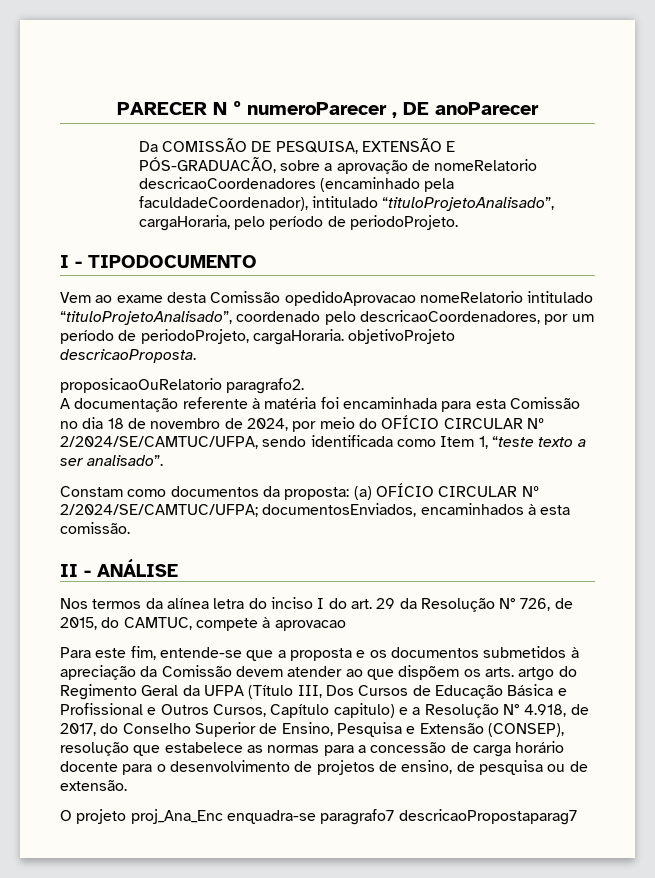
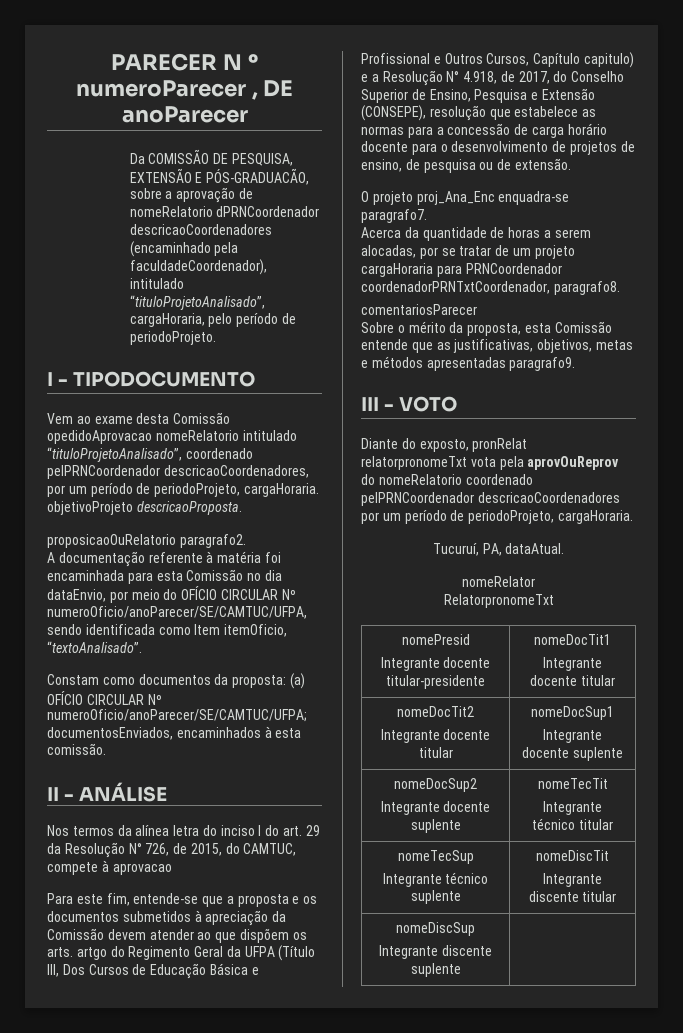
- Da COMISSÃO DE PESQUISA, EXTENSÃO E PÓS-GRADUACÃO, sobre a aprovação de nomeRelatorio descricaoCoordenadores (encaminhado pela faculdadeCoordenador), intitulado “tituloProjetoAnalisado”, cargaHoraria, pelo período de periodoProjeto.
+ Da COMISSÃO DE PESQUISA, EXTENSÃO E PÓS-GRADUACÃO, sobre a aprovação de nomeRelatorio dPRNCoordenador descricaoCoordenadores (encaminhado pela faculdadeCoordenador), intitulado “tituloProjetoAnalisado”, cargaHoraria, pelo período de periodoProjeto.
- Vem ao exame desta Comissão opedidoAprovacao nomeRelatorio intitulado “tituloProjetoAnalisado”, coordenado pelo descricaoCoordenadores, por um período de periodoProjeto, cargaHoraria. objetivoProjeto descricaoProposta.
+ Vem ao exame desta Comissão opedidoAprovacao nomeRelatorio intitulado “tituloProjetoAnalisado”, coordenado pelPRNCoordenador descricaoCoordenadores, por um período de periodoProjeto, cargaHoraria. objetivoProjeto descricaoProposta.
- A documentação referente à matéria foi encaminhada para esta Comissão no dia 18 de novembro de 2024, por meio do OFÍCIO CIRCULAR Nº 2/2024/SE/CAMTUC/UFPA, sendo identificada como Item 1, “teste texto a ser analisado”.
+ A documentação referente à matéria foi encaminhada para esta Comissão no dia dataEnvio, por meio do OFÍCIO CIRCULAR Nº numeroOficio/anoParecer/SE/CAMTUC/UFPA, sendo identificada como Item itemOficio, “textoAnalisado”.
- Constam como documentos da proposta: (a) OFÍCIO CIRCULAR Nº 2/2024/SE/CAMTUC/UFPA; documentosEnviados, encaminhados à esta comissão.
+ Constam como documentos da proposta: (a) OFÍCIO CIRCULAR Nº numeroOficio/anoParecer/SE/CAMTUC/UFPA; documentosEnviados, encaminhados à esta comissão.
- Para este fim, entende-se que a proposta e os documentos submetidos à apreciação da Comissão devem atender ao que dispõem os arts. artgo do Regimento Geral da UFPA (Título III, Dos Cursos de Educação Básica e Profissional e Outros Cursos, Capítulo capitulo) e a Resolução N° 4.918, de 2017, do Conselho Superior de Ensino, Pesquisa e Extensão (CONSEP), resolução que estabelece as normas para a concessão de carga horário docente para o desenvolvimento de projetos de ensino, de pesquisa ou de extensão.
+ Para este fim, entende-se que a proposta e os documentos submetidos à apreciação da Comissão devem atender ao que dispõem os arts. artgo do Regimento Geral da UFPA (Título III, Dos Cursos de Educação Básica e Profissional e Outros Cursos, Capítulo capitulo) e a Resolução N° 4.918, de 2017, do Conselho Superior de Ensino, Pesquisa e Extensão (CONSEPE), resolução que estabelece as normas para a concessão de carga horário docente para o desenvolvimento de projetos de ensino, de pesquisa ou de extensão.
- O projeto proj_Ana_Enc enquadra-se paragrafo7 descricaoPropostaparag7
+ O projeto proj_Ana_Enc enquadra-se paragrafo7.
+ Acerca da quantidade de horas a serem alocadas, por se tratar de um projeto cargaHoraria para PRNCoordenador coordenadorPRNTxtCoordenador, paragrafo8.
+ comentariosParecer
+ Sobre o mérito da proposta, esta Comissão entende que as justificativas, objetivos, metas e métodos apresentadas paragrafo9.
+ III - VOTO
+ Diante do exposto, pronRelat relatorpronomeTxt vota pela aprovOuReprov do nomeRelatorio coordenado pelPRNCoordenador descricaoCoordenadores por um período de periodoProjeto, cargaHoraria.
+ Tucuruí, PA, dataAtual.
+ nomeRelator
+ RelatorpronomeTxt
+ nomePresid
+ Integrante docente titular-presidente | nomeDocTit1
+ Integrante docente titular
+ nomeDocTit2
+ Integrante docente titular | nomeDocSup1
+ Integrante docente suplente
+ nomeDocSup2
+ Integrante docente suplente | nomeTecTit
+ Integrante técnico titular
+ nomeTecSup
+ Integrante técnico suplente | nomeDiscTit
+ Integrante discente titular
+ nomeDiscSup
+ Integrante discente suplente |

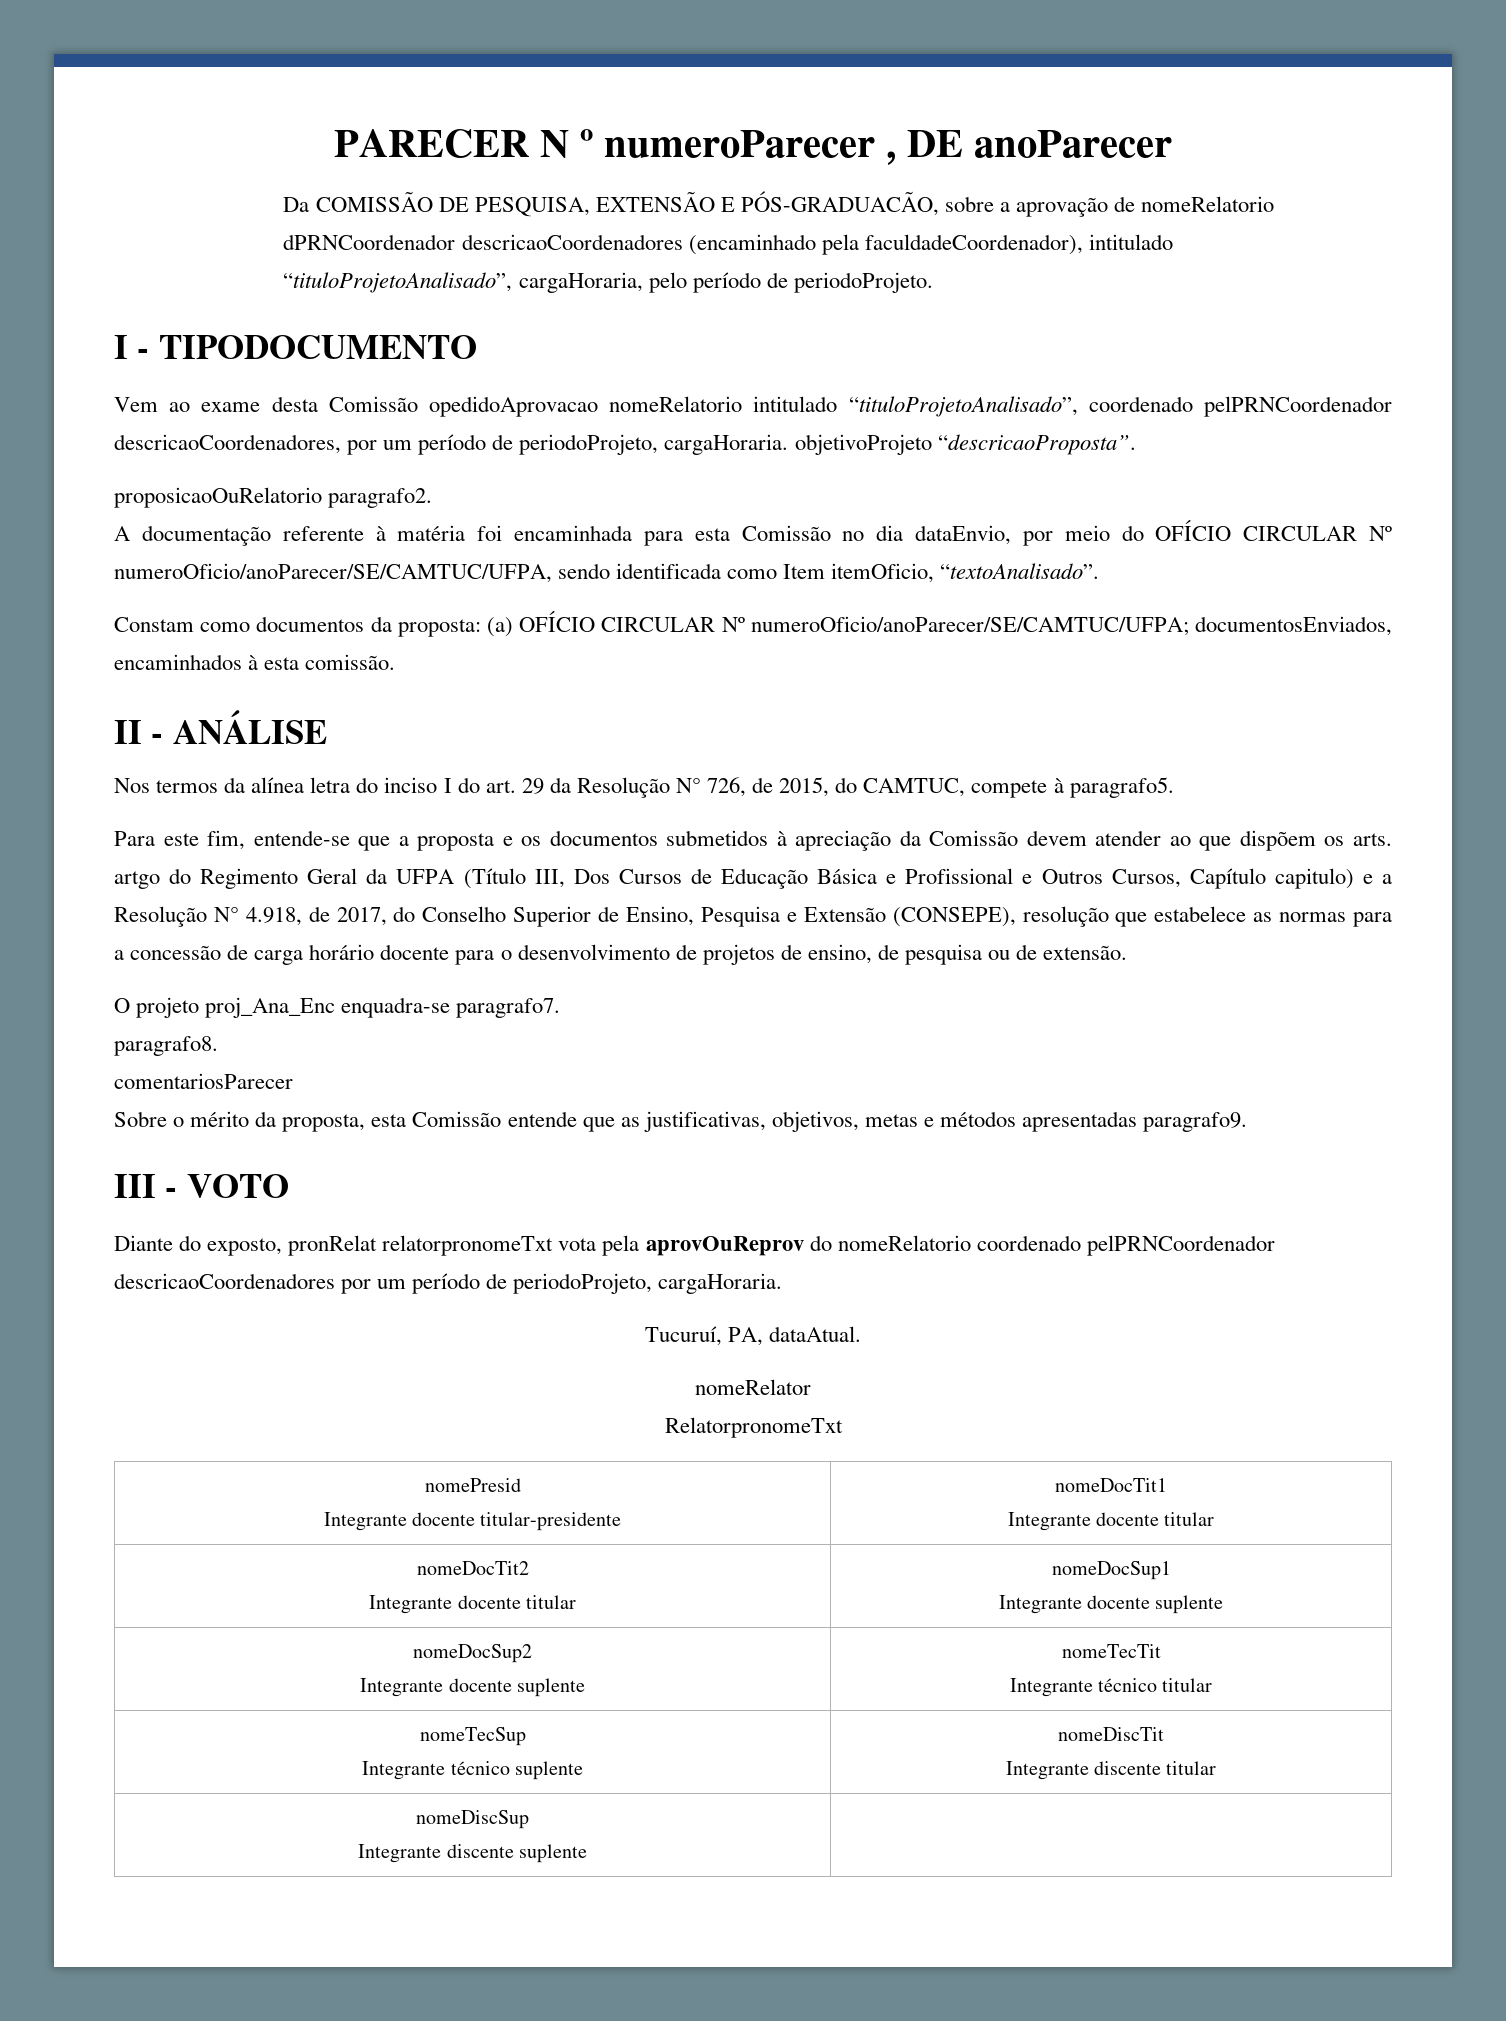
- Vem ao exame desta Comissão opedidoAprovacao nomeRelatorio intitulado “tituloProjetoAnalisado”, coordenado pelPRNCoordenador descricaoCoordenadores, por um período de periodoProjeto, cargaHoraria. objetivoProjeto descricaoProposta.
+ Vem ao exame desta Comissão opedidoAprovacao nomeRelatorio intitulado “tituloProjetoAnalisado”, coordenado pelPRNCoordenador descricaoCoordenadores, por um período de periodoProjeto, cargaHoraria. objetivoProjeto “descricaoProposta”.
- Nos termos da alínea letra do inciso I do art. 29 da Resolução N° 726, de 2015, do CAMTUC, compete à aprovacao
+ Nos termos da alínea letra do inciso I do art. 29 da Resolução N° 726, de 2015, do CAMTUC, compete à paragrafo5.
- Acerca da quantidade de horas a serem alocadas, por se tratar de um projeto cargaHoraria para PRNCoordenador coordenadorPRNTxtCoordenador, paragrafo8.
+ paragrafo8.

